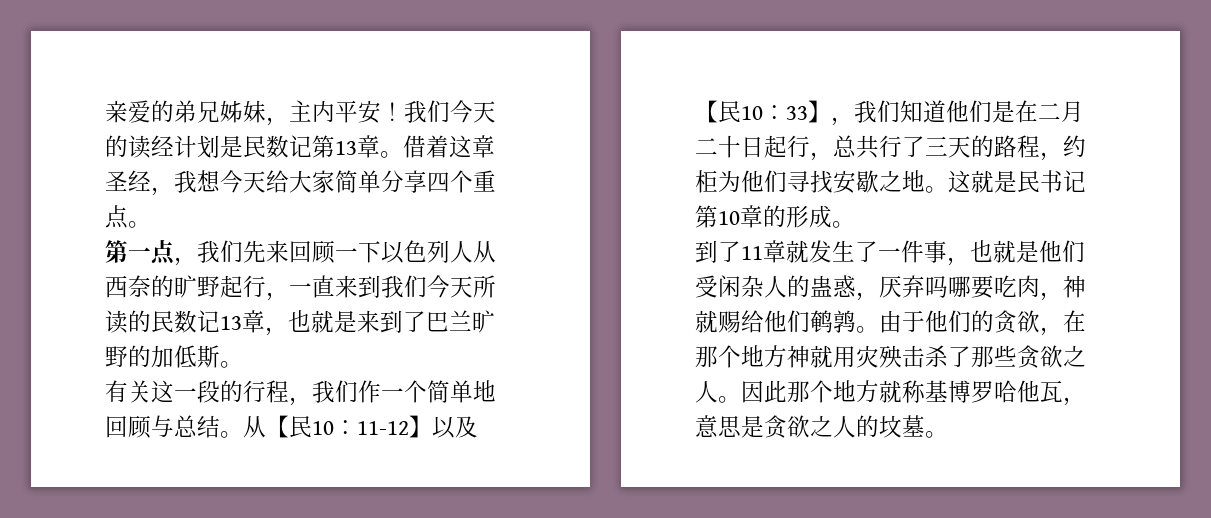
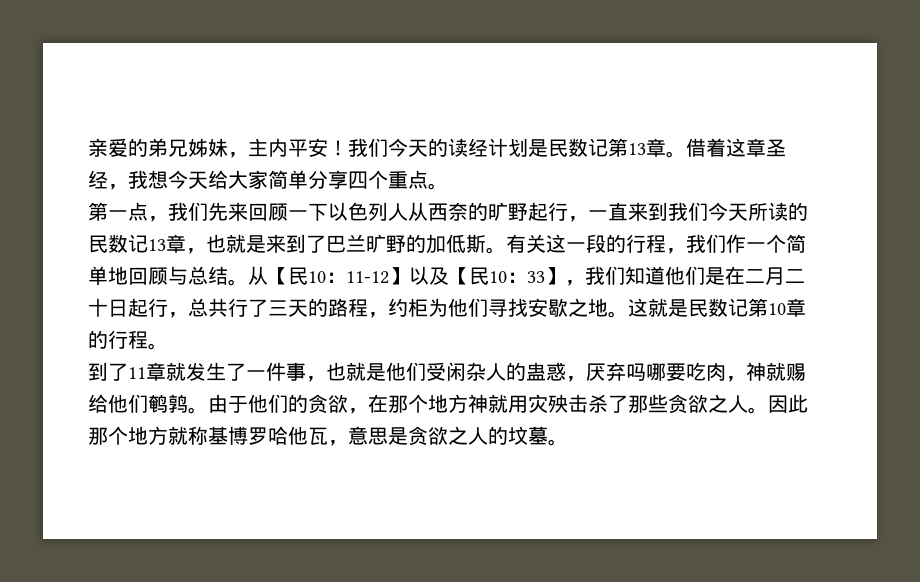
- 第一点，我们先来回顾一下以色列人从西奈的旷野起行，一直来到我们今天所读的民数记13章，也就是来到了巴兰旷野的加低斯。
- 有关这一段的行程，我们作一个简单地回顾与总结。
+ 第一点，我们先来回顾一下以色列人从西奈的旷野起行，一直来到我们今天所读的民数记13章，也就是来到了巴兰旷野的加低斯。有关这一段的行程，我们作一个简单地回顾与总结。
- 这就是民书记第10章的形成。
+ 这就是民数记第10章的行程。

